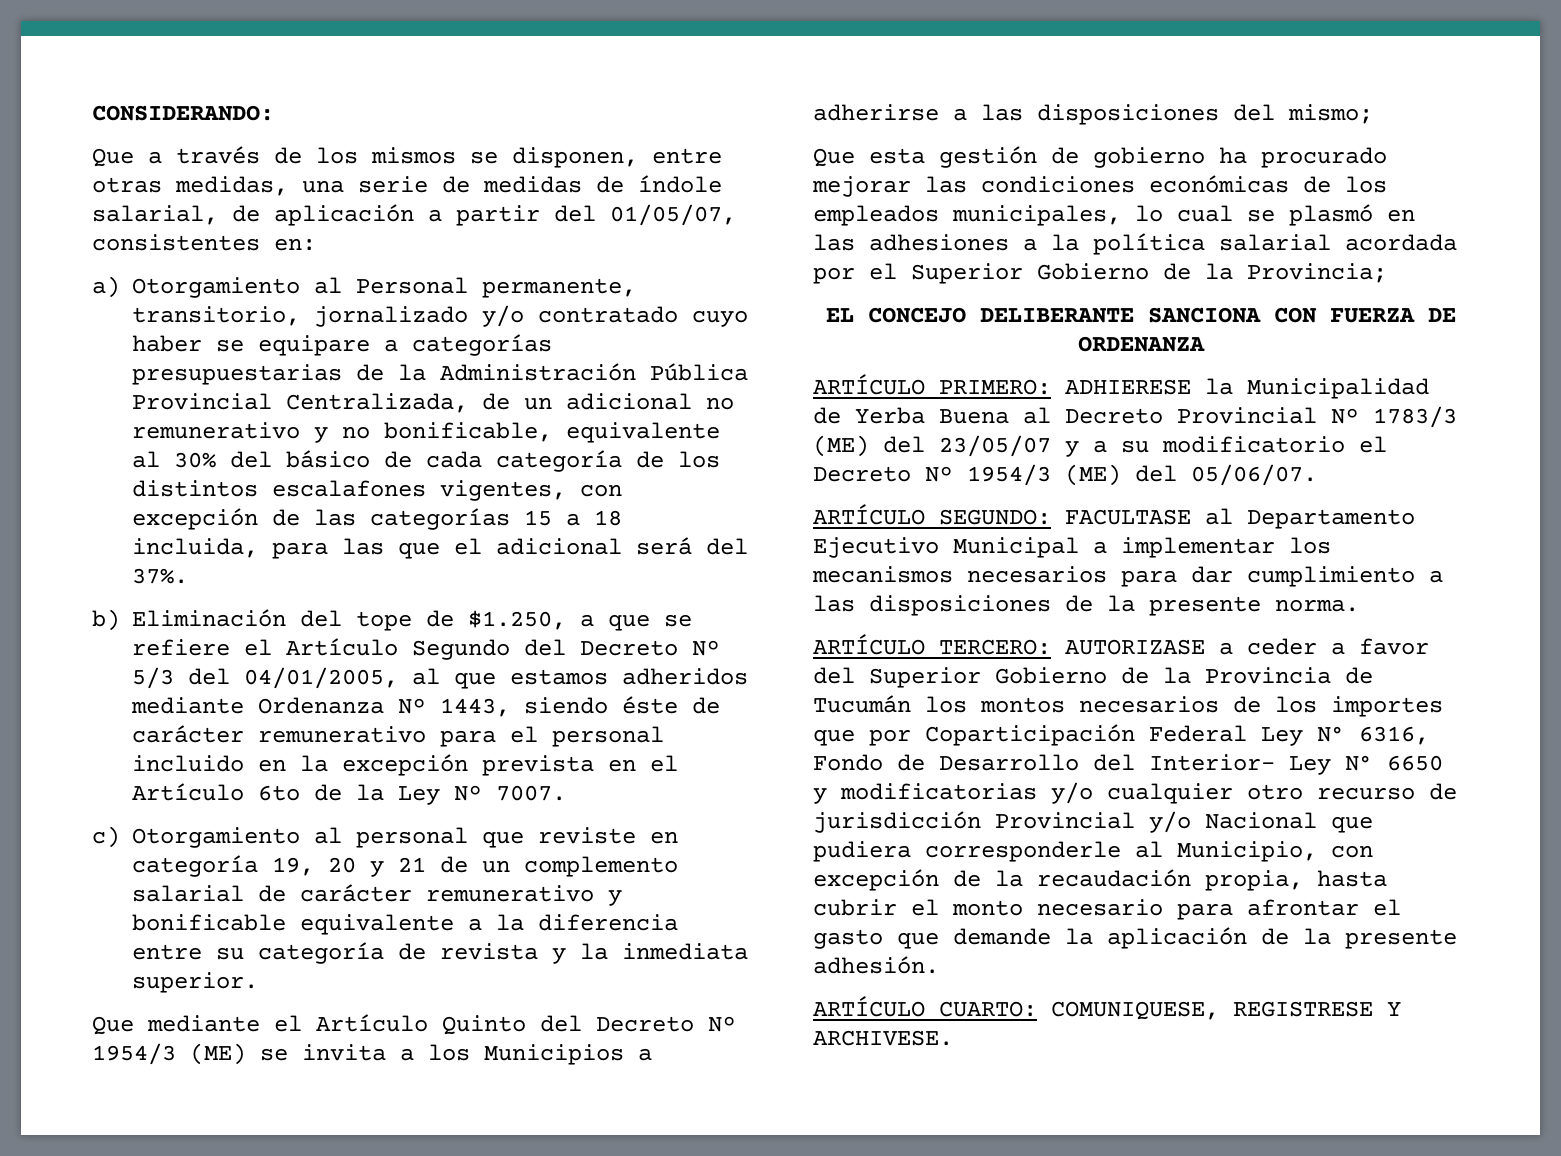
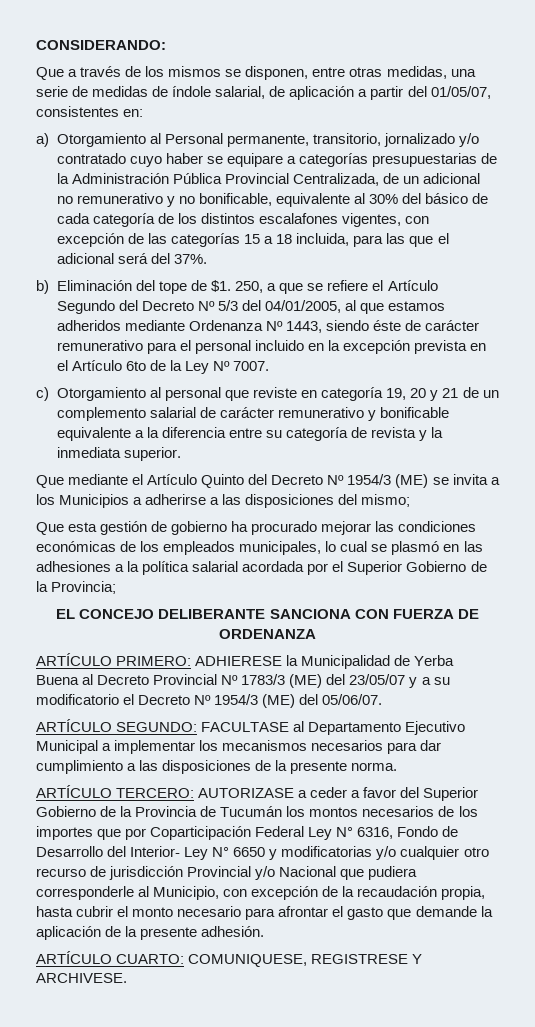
- b) Eliminación del tope de $1.250, a que se refiere el Artículo Segundo del Decreto Nº 5/3 del 04/01/2005, al que estamos adheridos mediante Ordenanza Nº 1443, siendo éste de carácter remunerativo para el personal incluido en la excepción prevista en el Artículo 6to de la Ley Nº 7007.
+ b) Eliminación del tope de $1. 250, a que se refiere el Artículo Segundo del Decreto Nº 5/3 del 04/01/2005, al que estamos adheridos mediante Ordenanza Nº 1443, siendo éste de carácter remunerativo para el personal incluido en la excepción prevista en el Artículo 6to de la Ley Nº 7007.

